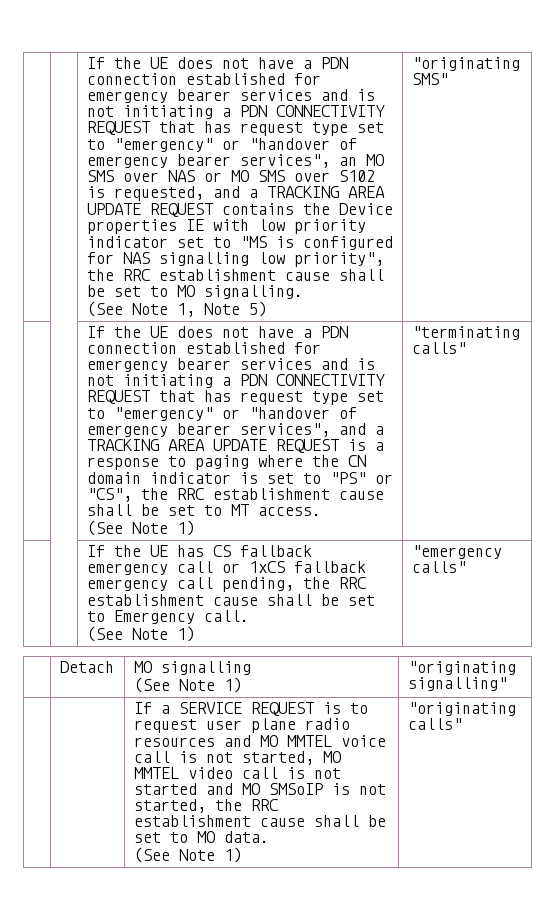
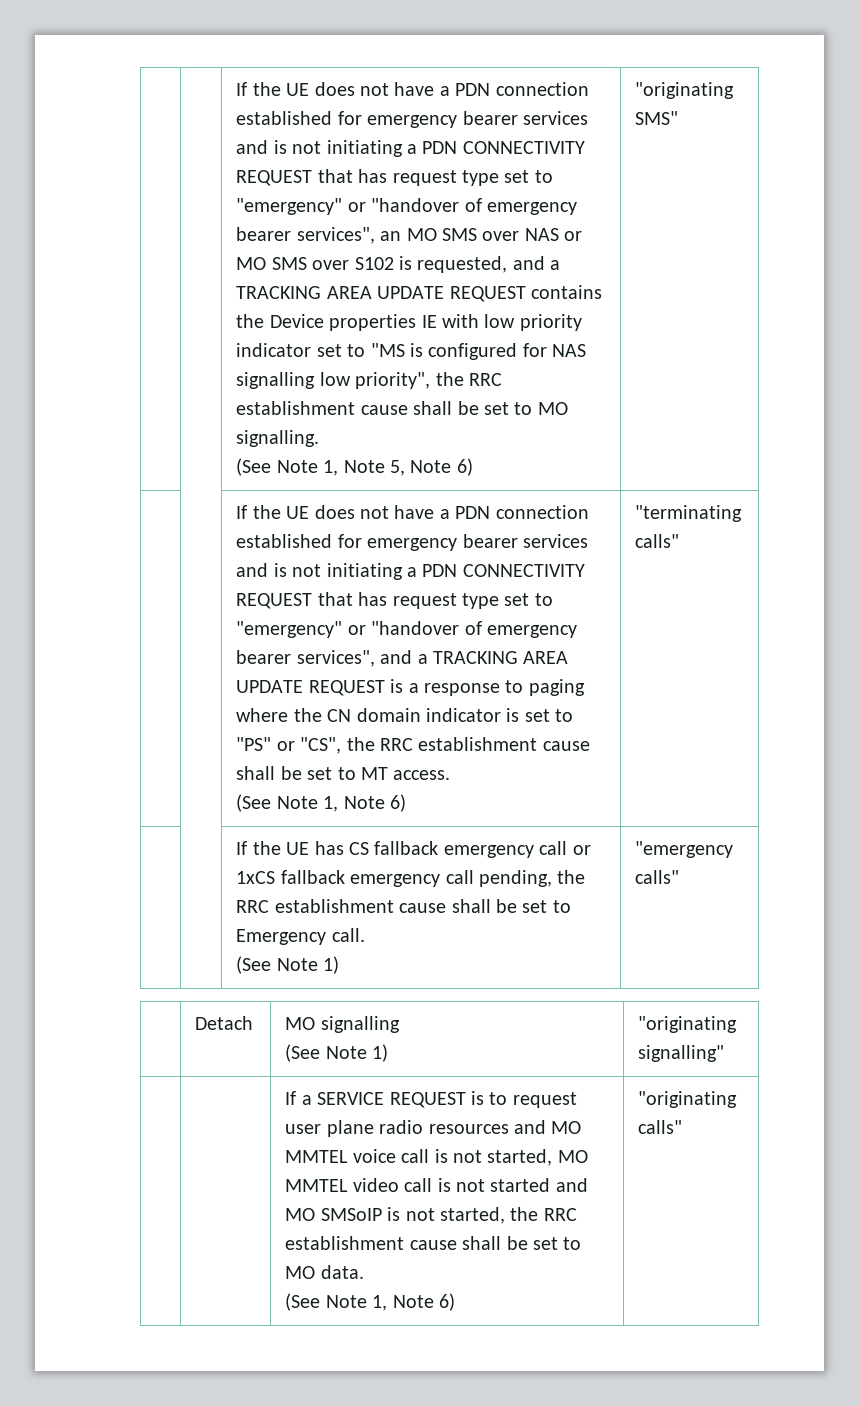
- (See Note 1, Note 5)
+ (See Note 1, Note 5, Note 6)
  If the UE does not have a PDN connection established for emergency bearer services and is not initiating a PDN CONNECTIVITY REQUEST that has request type set to "emergency" or "handover of emergency bearer services", and a TRACKING AREA UPDATE REQUEST is a response to paging where the CN domain indicator is set to "PS" or "CS", the RRC establishment cause shall be set to MT access.
- (See Note 1)
+ (See Note 1, Note 6)
  If a SERVICE REQUEST is to request user plane radio resources and MO MMTEL voice call is not started, MO MMTEL video call is not started and MO SMSoIP is not started, the RRC establishment cause shall be set to MO data.
- (See Note 1)
+ (See Note 1, Note 6)

